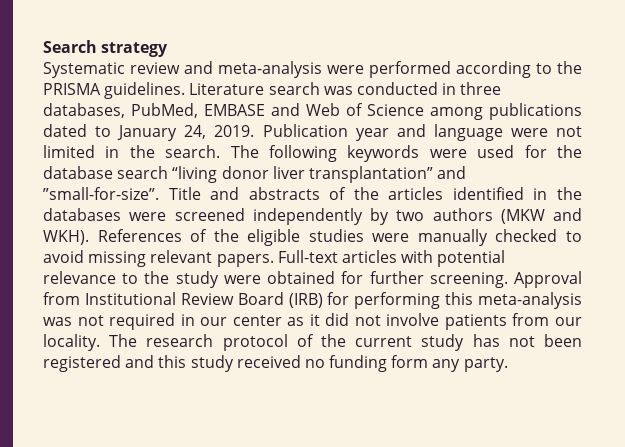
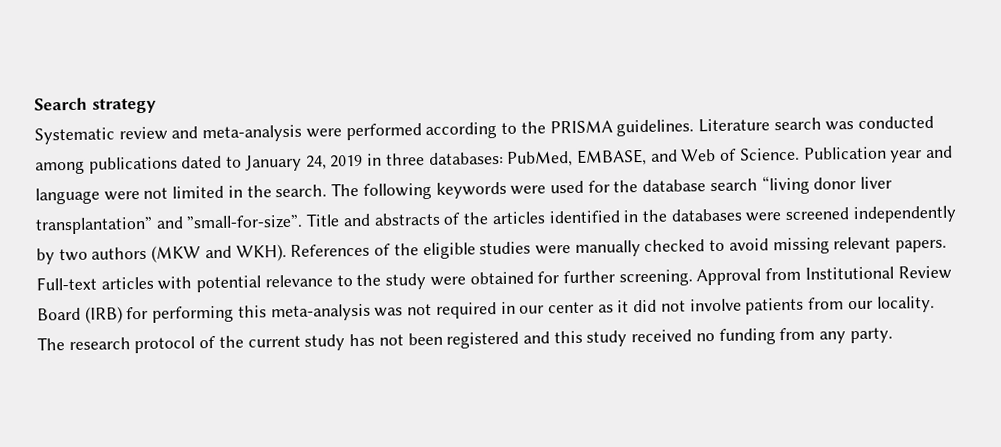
- Literature search was conducted in three databases, PubMed, EMBASE and Web of Science among publications dated to January 24, 2019.
+ Literature search was conducted among publications dated to January 24, 2019 in three databases: PubMed, EMBASE, and Web of Science.
- The research protocol of the current study has not been registered and this study received no funding form any party.
+ The research protocol of the current study has not been registered and this study received no funding from any party.

